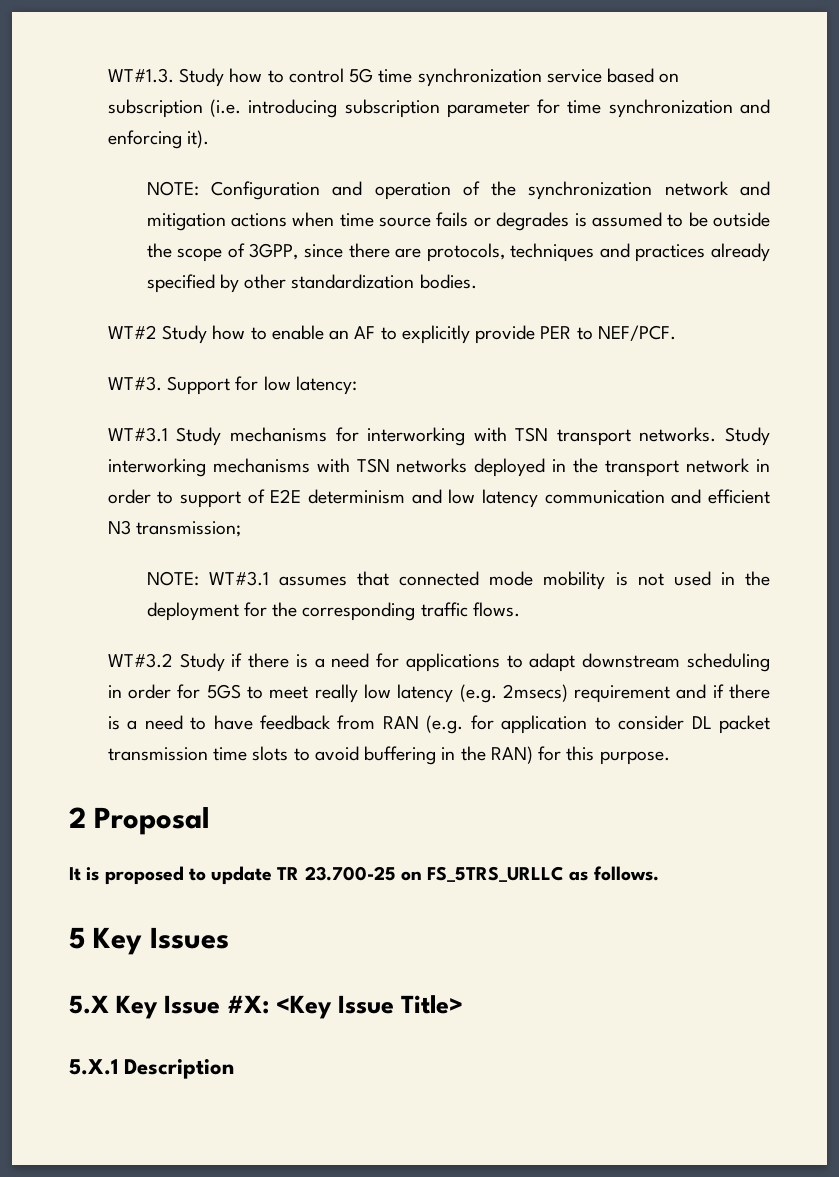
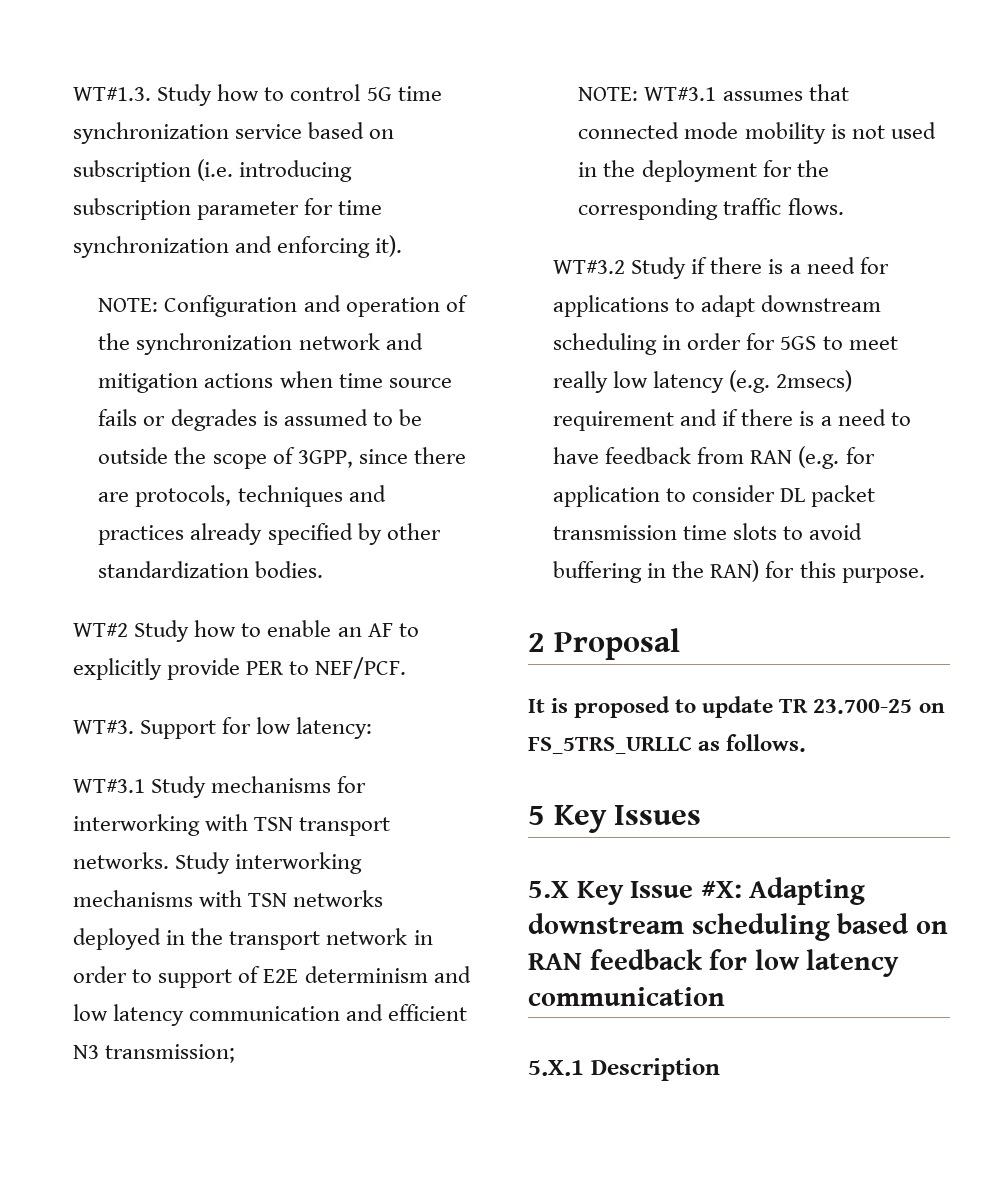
- 5.X Key Issue #X: <Key Issue Title>
+ 5.X Key Issue #X: Adapting downstream scheduling based on RAN feedback for low latency communication

